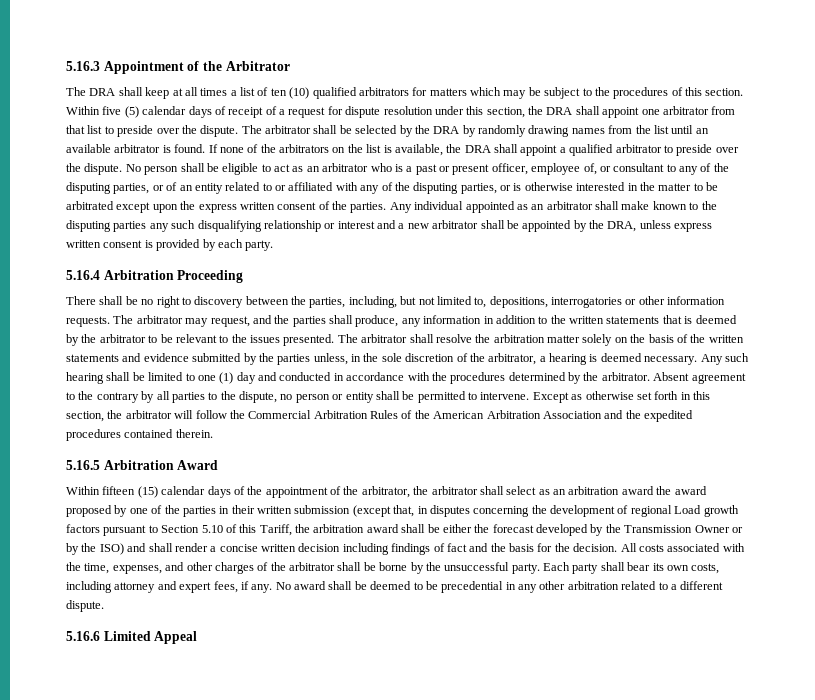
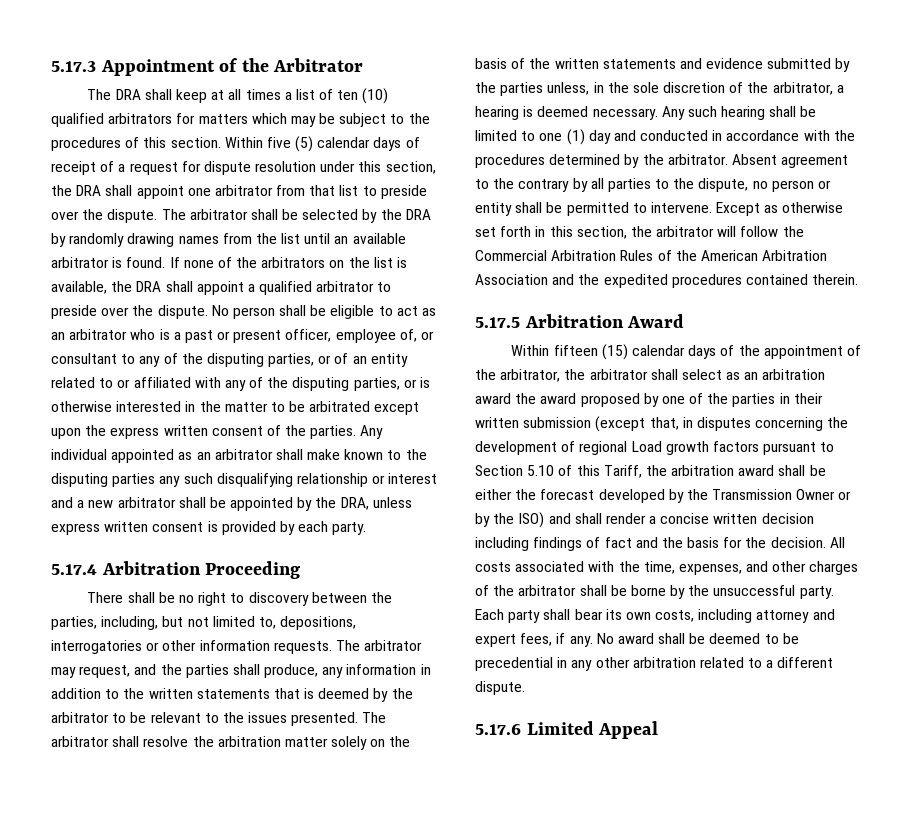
- 5.16.3 Appointment of the Arbitrator
+ 5.17.3 Appointment of the Arbitrator
- 5.16.4 Arbitration Proceeding
+ 5.17.4 Arbitration Proceeding
- 5.16.5 Arbitration Award
+ 5.17.5 Arbitration Award
- 5.16.6 Limited Appeal
+ 5.17.6 Limited Appeal

